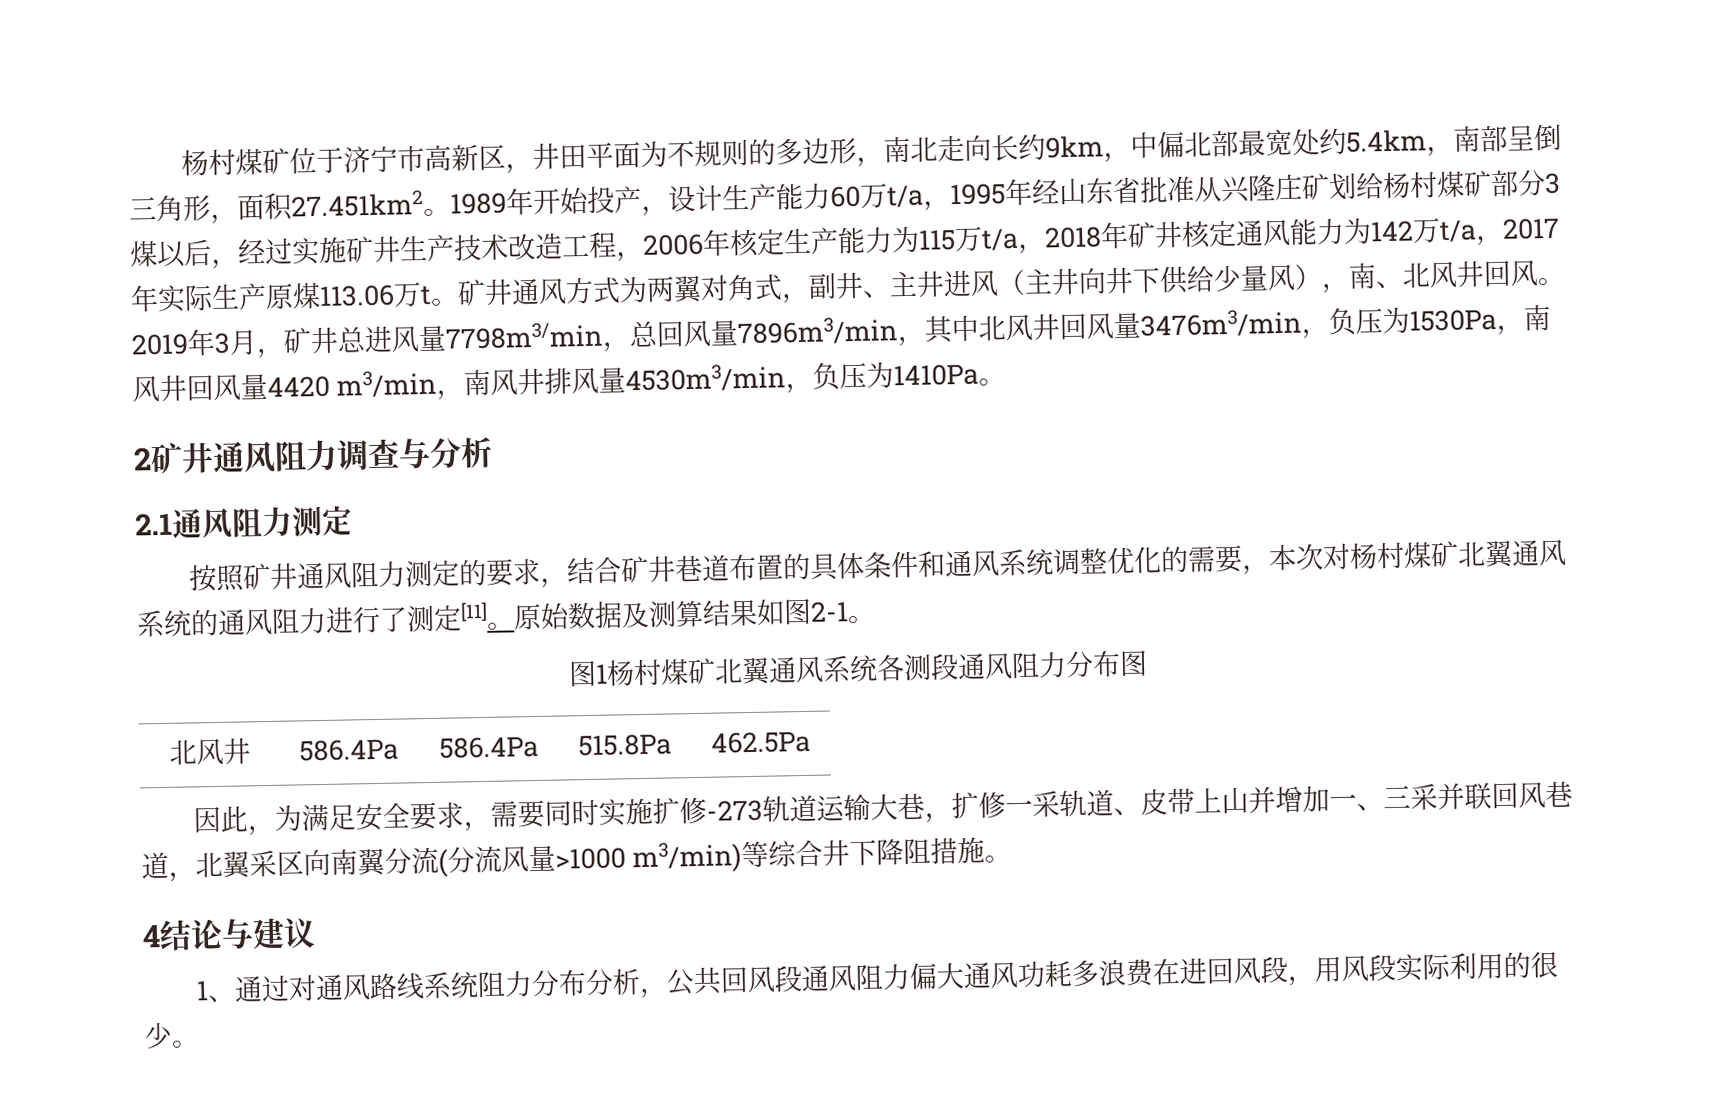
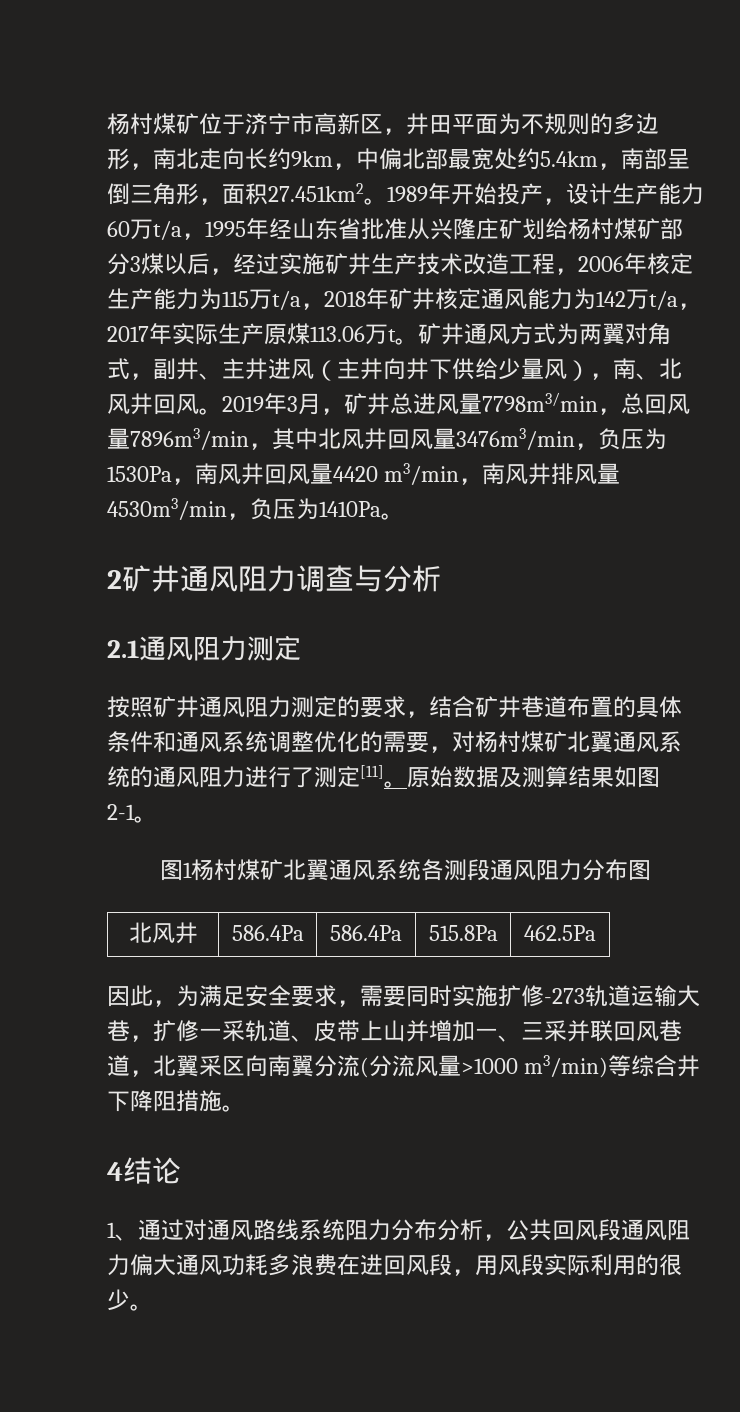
- 按照矿井通风阻力测定的要求，结合矿井巷道布置的具体条件和通风系统调整优化的需要，本次对杨村煤矿北翼通风系统的通风阻力进行了测定[11]。
+ 按照矿井通风阻力测定的要求，结合矿井巷道布置的具体条件和通风系统调整优化的需要，对杨村煤矿北翼通风系统的通风阻力进行了测定[11]。
- 4结论与建议
+ 4结论

